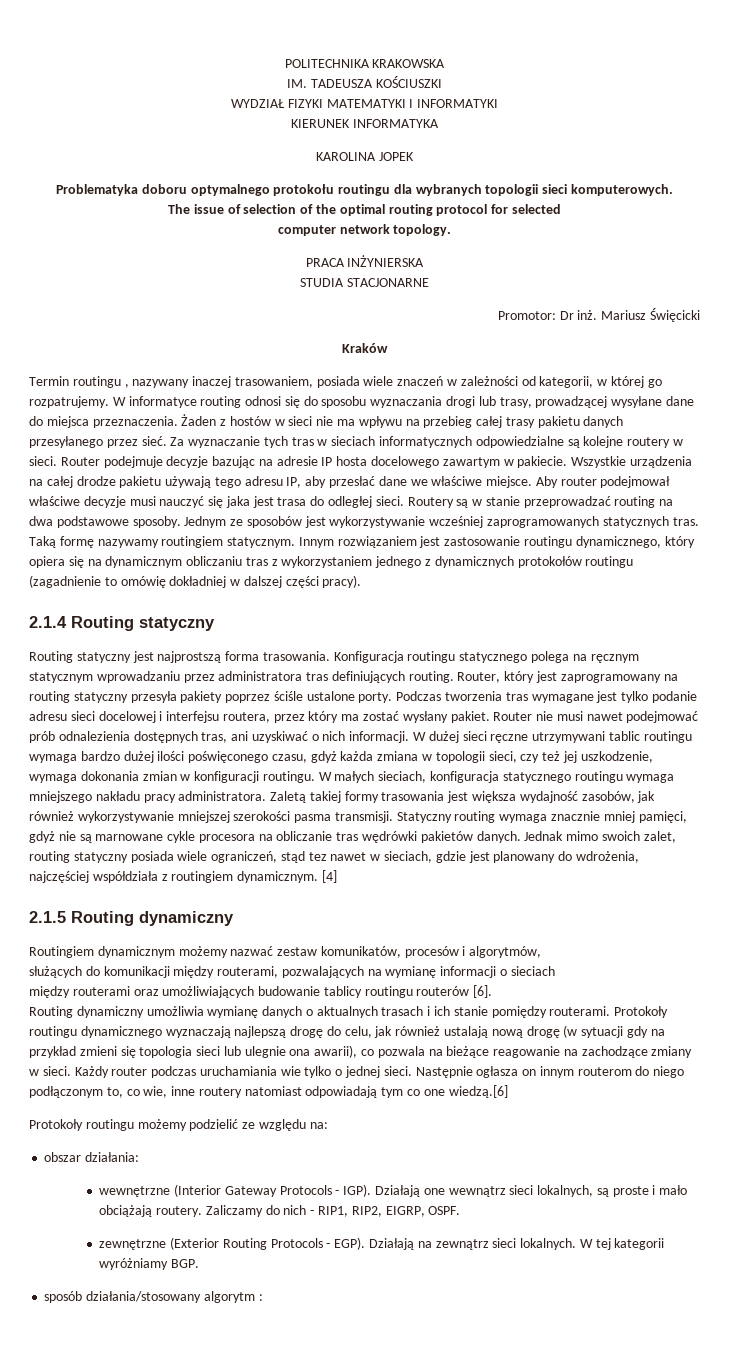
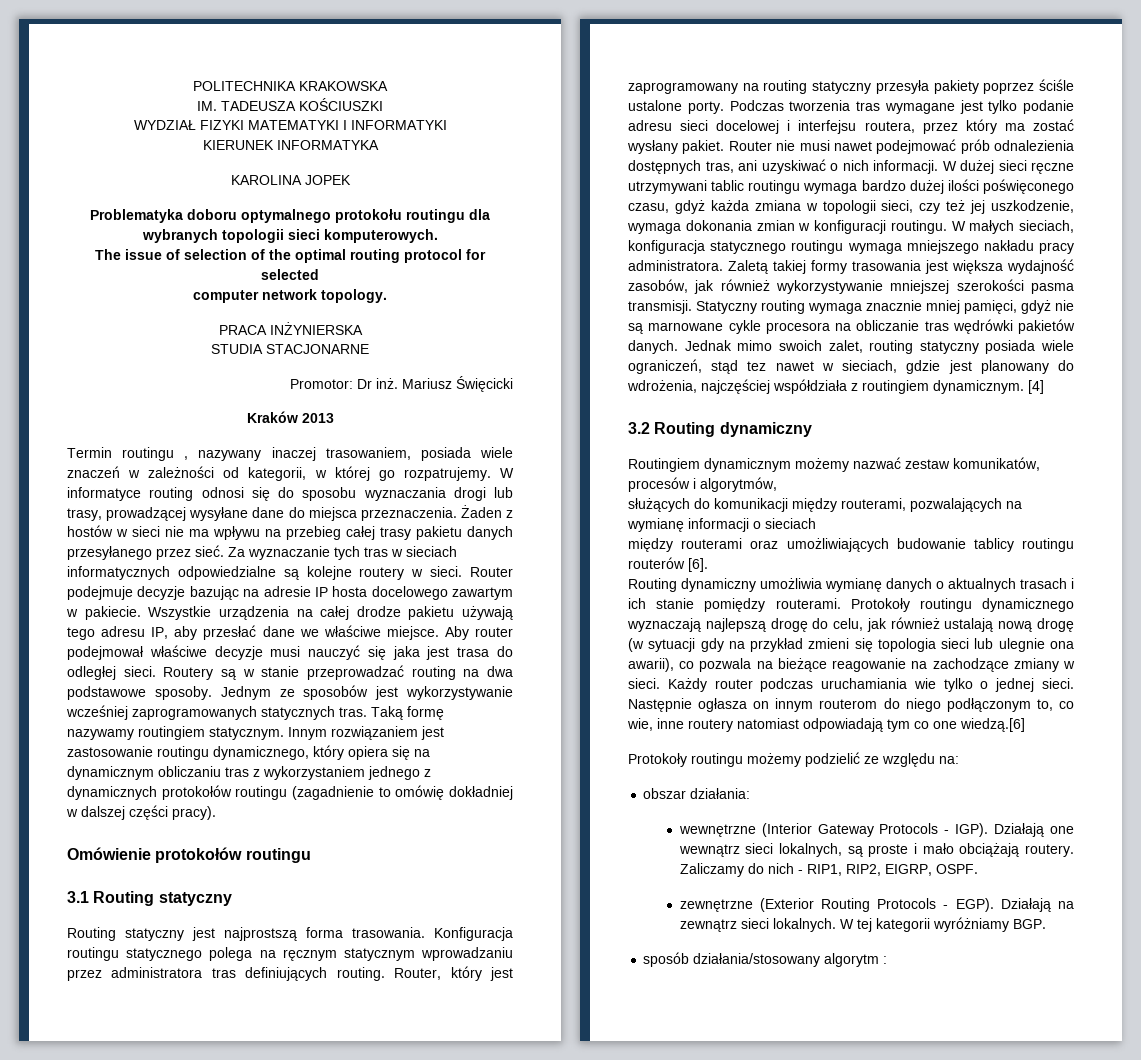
- Kraków
+ Kraków 2013
- 2.1.4 Routing statyczny
+ Omówienie protokołów routingu
+ 3.1 Routing statyczny
- 2.1.5 Routing dynamiczny
+ 3.2 Routing dynamiczny

